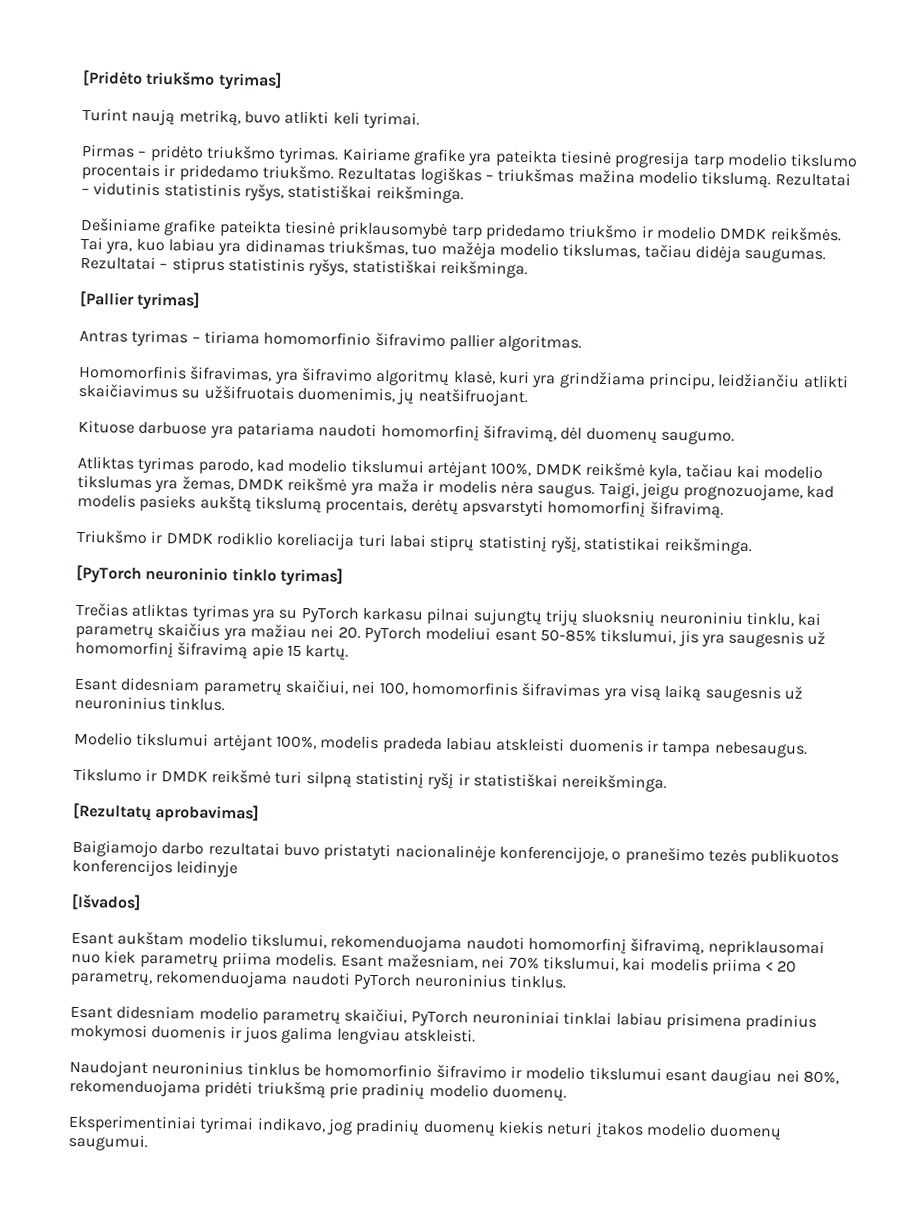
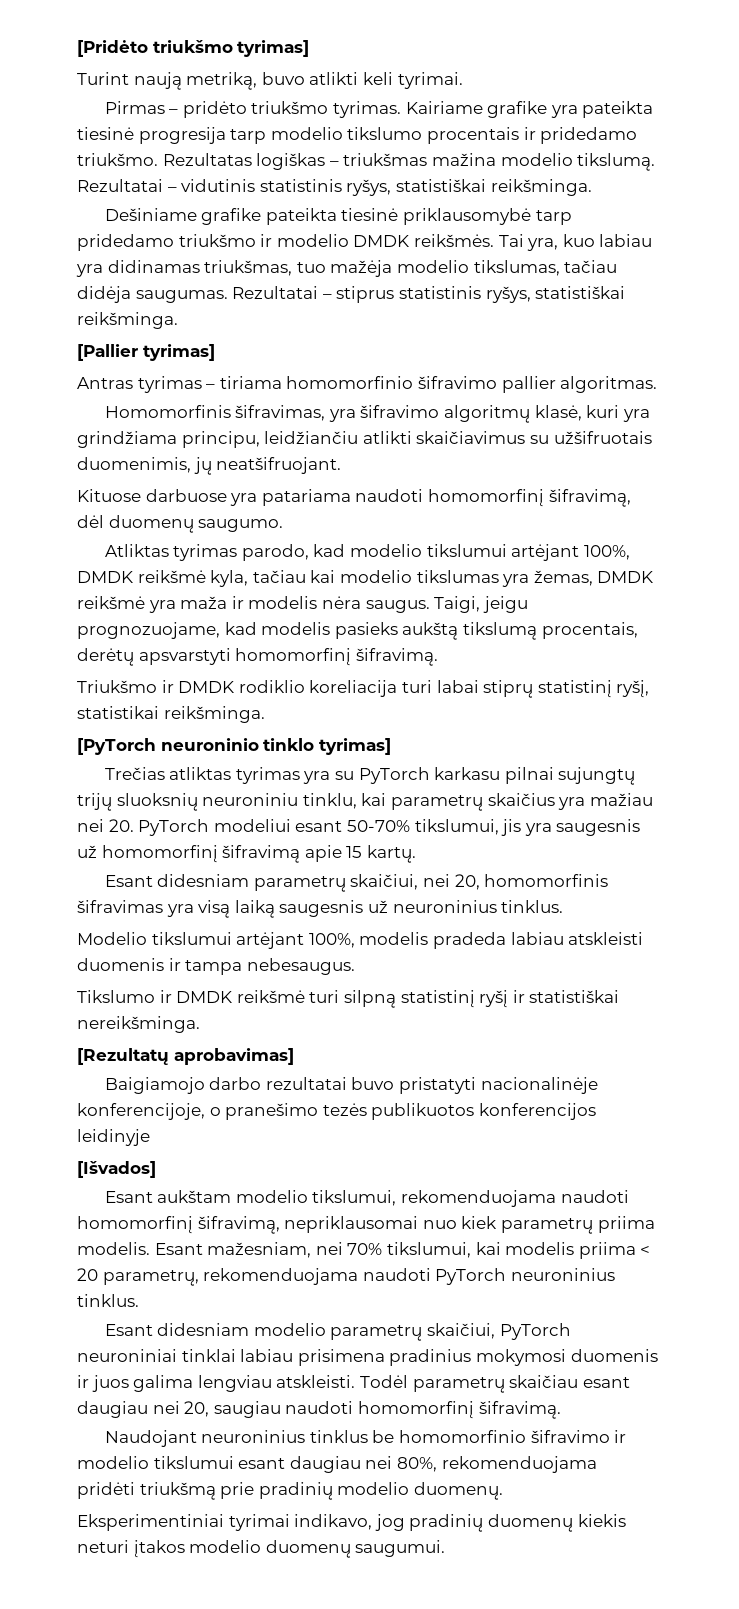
- Trečias atliktas tyrimas yra su PyTorch karkasu pilnai sujungtų trijų sluoksnių neuroniniu tinklu, kai parametrų skaičius yra mažiau nei 20. PyTorch modeliui esant 50-85% tikslumui, jis yra saugesnis už homomorfinį šifravimą apie 15 kartų.
+ Trečias atliktas tyrimas yra su PyTorch karkasu pilnai sujungtų trijų sluoksnių neuroniniu tinklu, kai parametrų skaičius yra mažiau nei 20. PyTorch modeliui esant 50-70% tikslumui, jis yra saugesnis už homomorfinį šifravimą apie 15 kartų.
- Esant didesniam parametrų skaičiui, nei 100, homomorfinis šifravimas yra visą laiką saugesnis už neuroninius tinklus.
+ Esant didesniam parametrų skaičiui, nei 20, homomorfinis šifravimas yra visą laiką saugesnis už neuroninius tinklus.
+ Todėl parametrų skaičiau esant daugiau nei 20, saugiau naudoti homomorfinį šifravimą.

